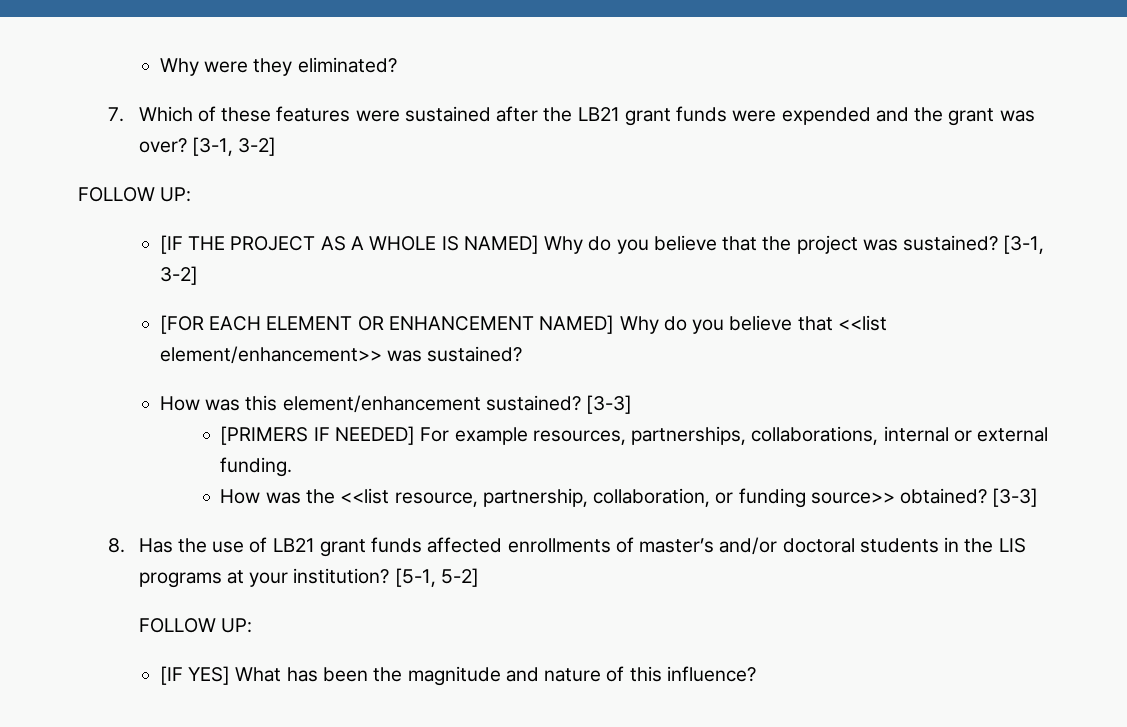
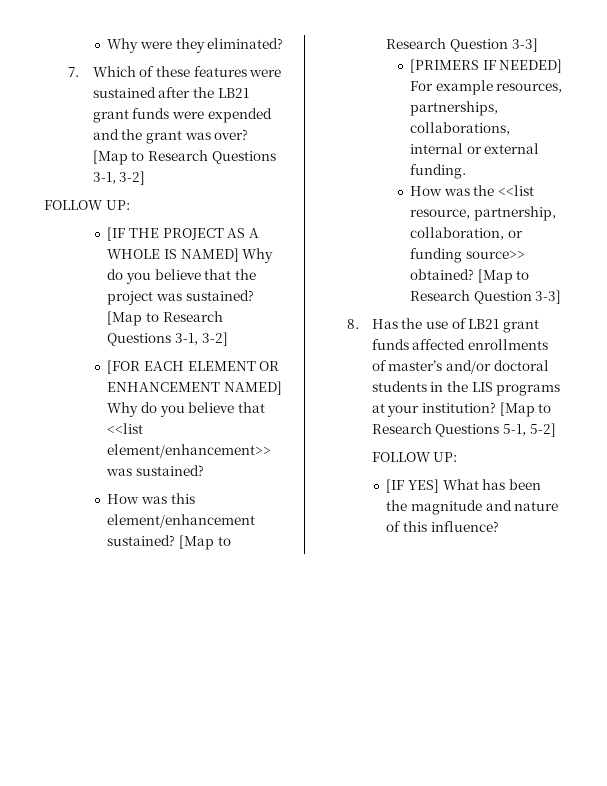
- 7. Which of these features were sustained after the LB21 grant funds were expended and the grant was over? [3-1, 3-2]
+ 7. Which of these features were sustained after the LB21 grant funds were expended and the grant was over? [Map to Research Questions 3-1, 3-2]
- [IF THE PROJECT AS A WHOLE IS NAMED] Why do you believe that the project was sustained? [3-1, 3-2]
+ [IF THE PROJECT AS A WHOLE IS NAMED] Why do you believe that the project was sustained? [Map to Research Questions 3-1, 3-2]
- How was this element/enhancement sustained? [3-3]
+ How was this element/enhancement sustained? [Map to Research Question 3-3]
- How was the <<list resource, partnership, collaboration, or funding source>> obtained? [3-3]
+ How was the <<list resource, partnership, collaboration, or funding source>> obtained? [Map to Research Question 3-3]
- [5-1, 5-2]
+ [Map to Research Questions 5-1, 5-2]

